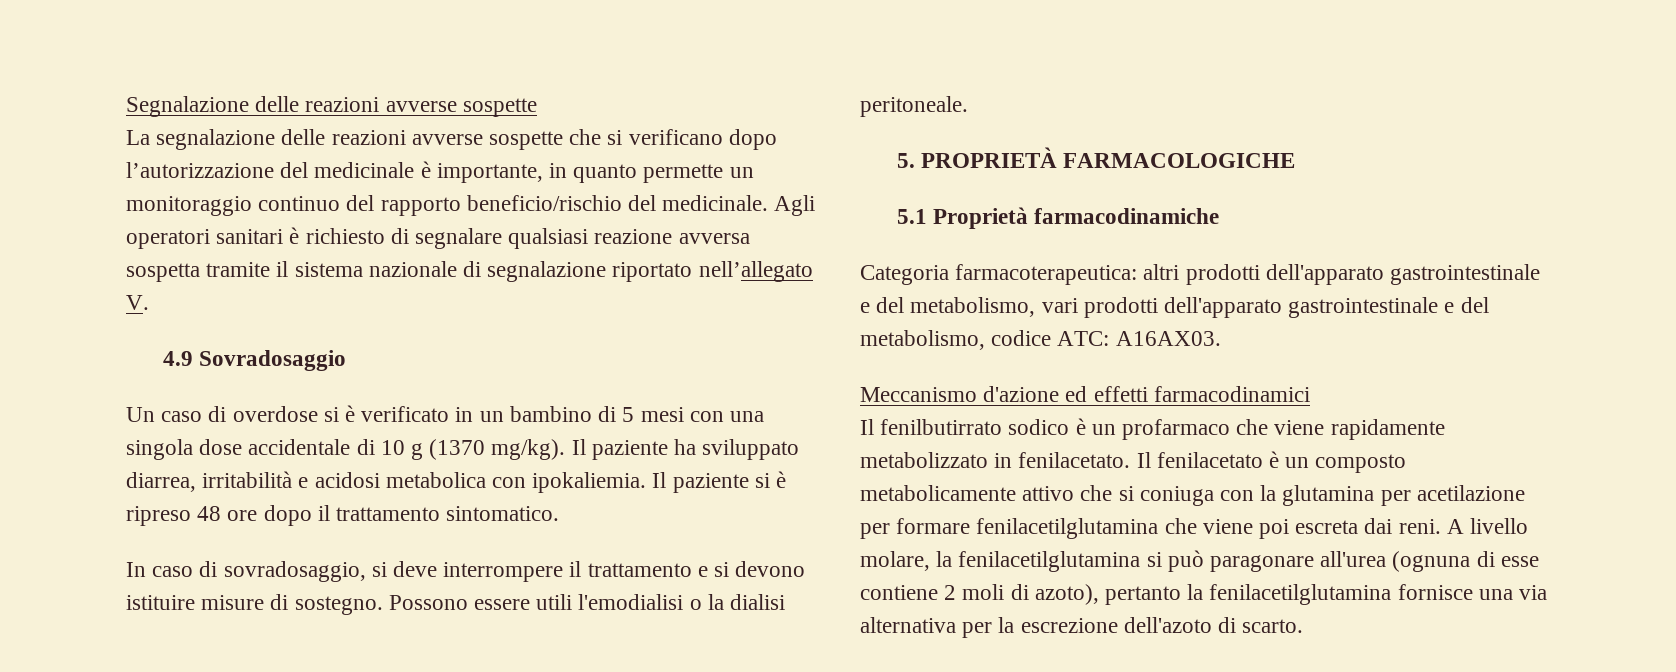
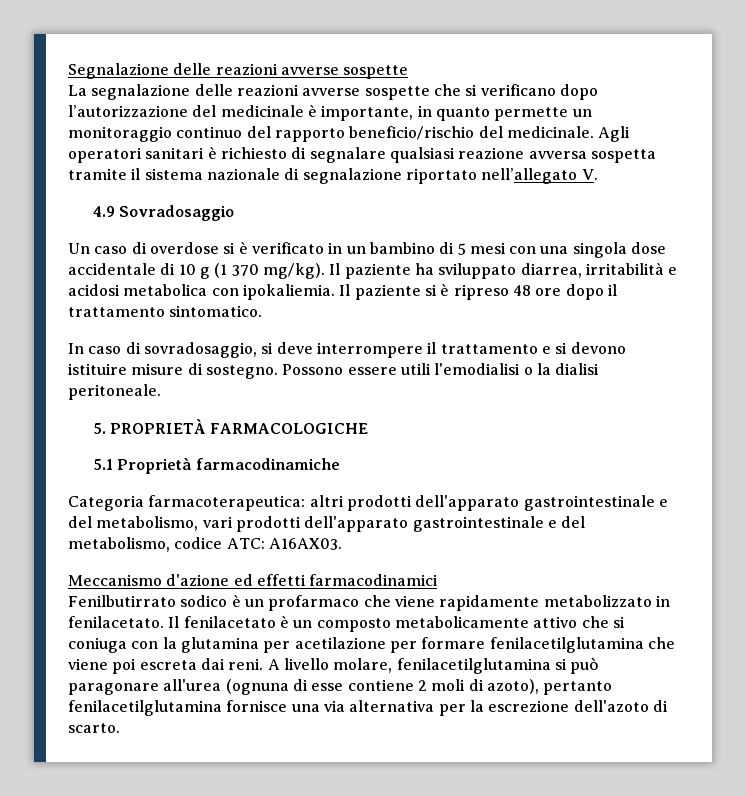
- Un caso di overdose si è verificato in un bambino di 5 mesi con una singola dose accidentale di 10 g (1370 mg/kg).
+ Un caso di overdose si è verificato in un bambino di 5 mesi con una singola dose accidentale di 10 g (1 370 mg/kg).
- Il fenilbutirrato sodico è un profarmaco che viene rapidamente metabolizzato in fenilacetato.
+ Fenilbutirrato sodico è un profarmaco che viene rapidamente metabolizzato in fenilacetato.
- A livello molare, la fenilacetilglutamina si può paragonare all'urea (ognuna di esse contiene 2 moli di azoto), pertanto la fenilacetilglutamina fornisce una via alternativa per la escrezione dell'azoto di scarto.
+ A livello molare, fenilacetilglutamina si può paragonare all'urea (ognuna di esse contiene 2 moli di azoto), pertanto fenilacetilglutamina fornisce una via alternativa per la escrezione dell'azoto di scarto.

